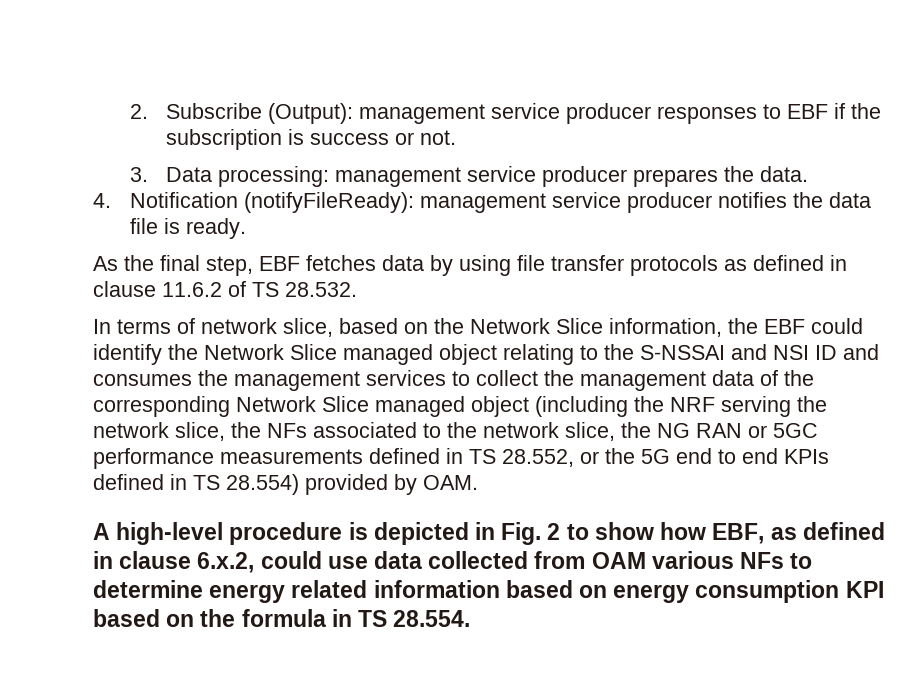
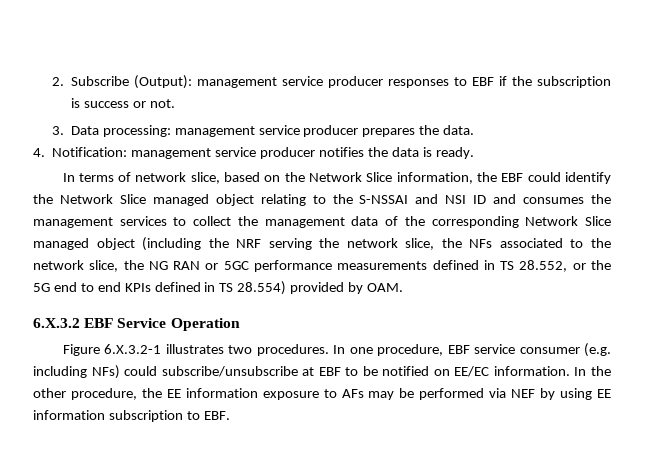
- 4. Notification (notifyFileReady): management service producer notifies the data file is ready.
+ 4. Notification: management service producer notifies the data is ready.
- As the final step, EBF fetches data by using file transfer protocols as defined in clause 11.6.2 of TS 28.532.
- A high-level procedure is depicted in Fig. 2 to show how EBF, as defined in clause 6.x.2, could use data collected from OAM various NFs to determine energy related information based on energy consumption KPI based on the formula in TS 28.554.
+ 6.X.3.2 EBF Service Operation
+ Figure 6.X.3.2-1 illustrates two procedures. In one procedure, EBF service consumer (e.g. including NFs) could subscribe/unsubscribe at EBF to be notified on EE/EC information. In the other procedure, the EE information exposure to AFs may be performed via NEF by using EE information subscription to EBF.

